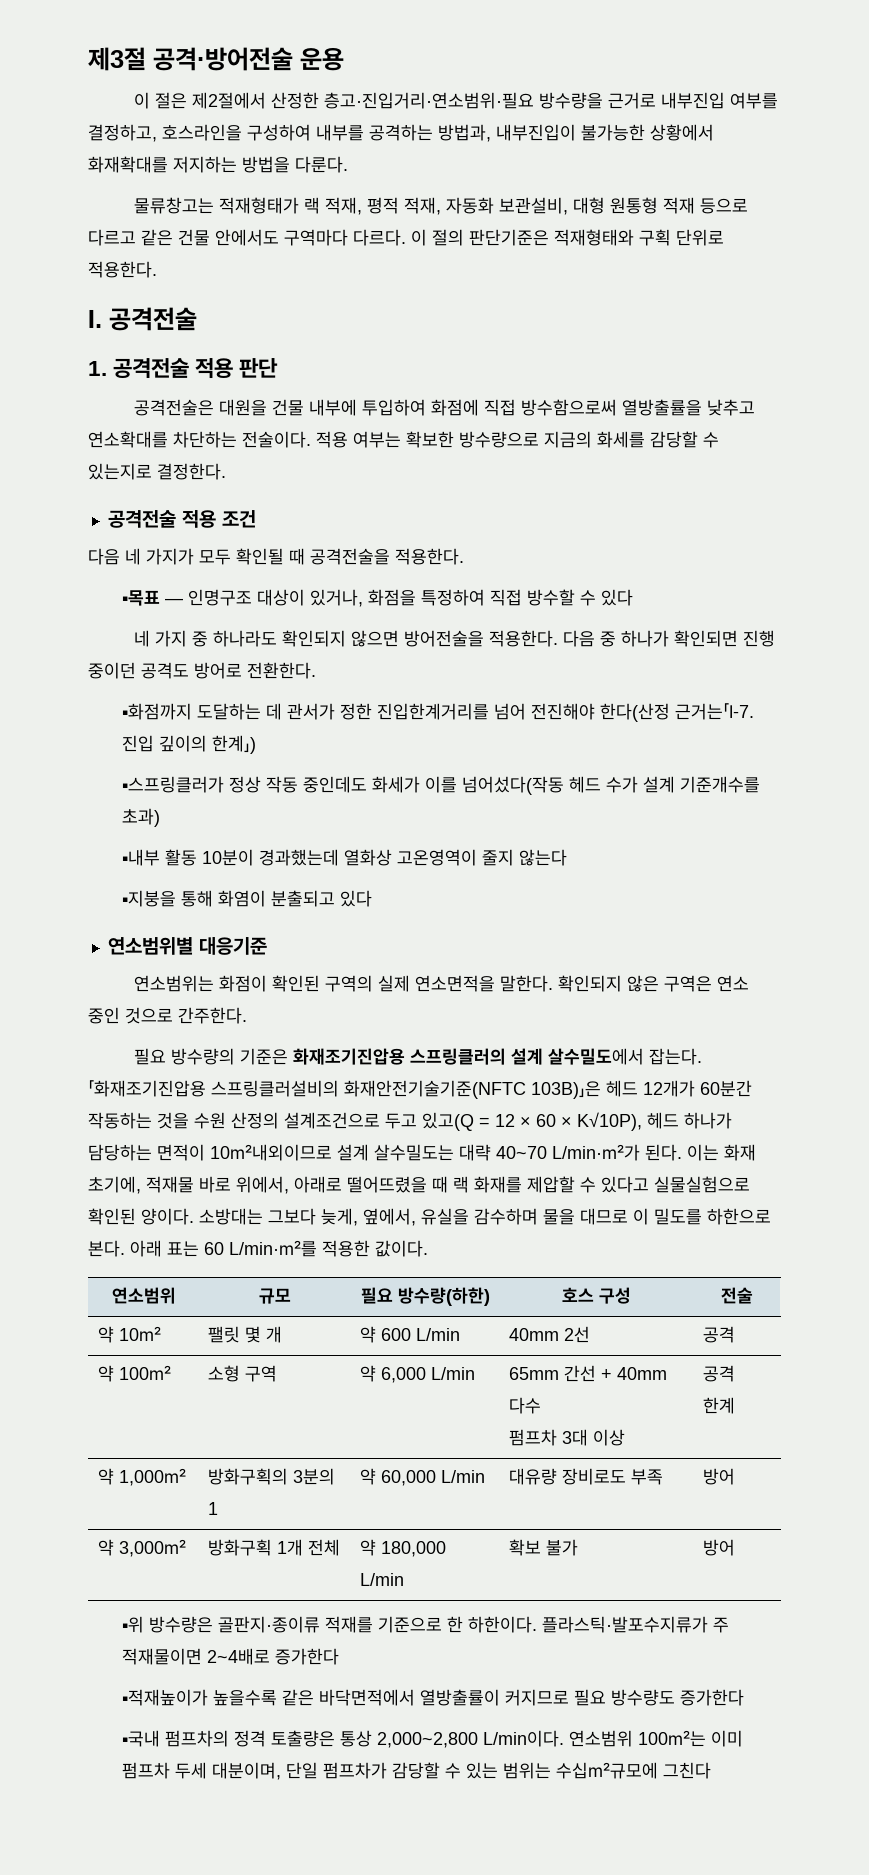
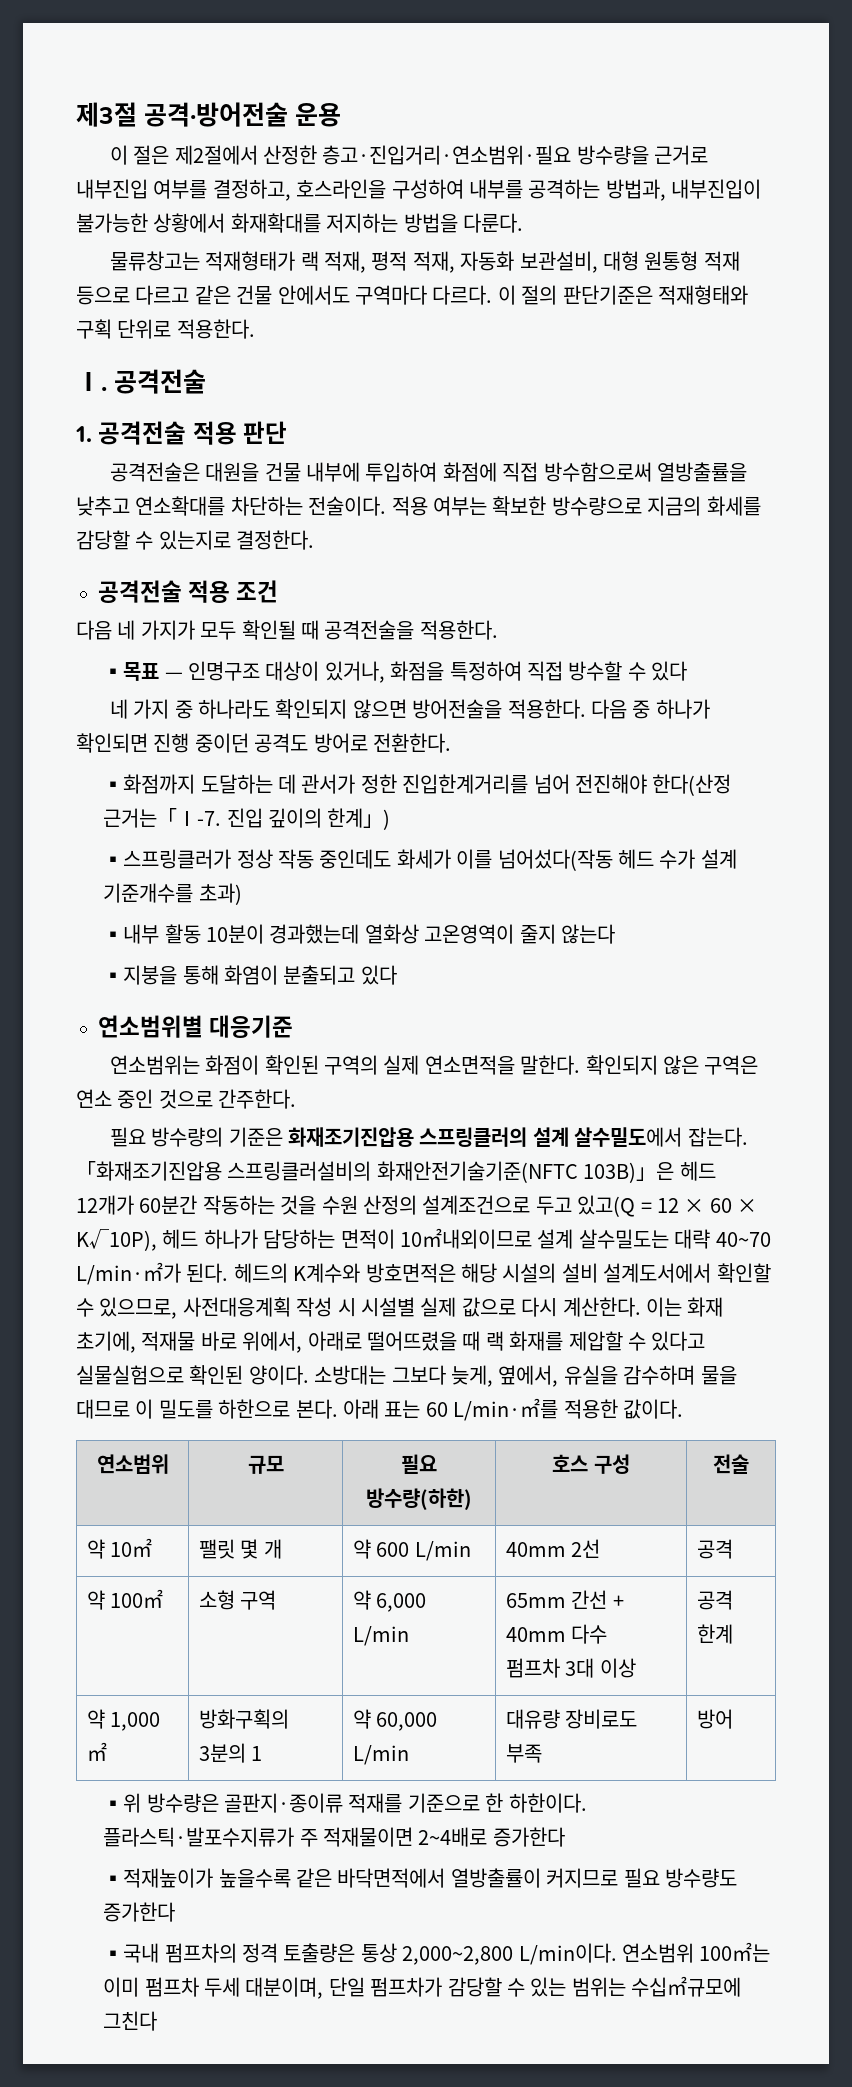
+ 헤드의 K계수와 방호면적은 해당 시설의 설비 설계도서에서 확인할 수 있으므로, 사전대응계획 작성 시 시설별 실제 값으로 다시 계산한다.
- 약 3,000㎡ | 방화구획 1개 전체 | 약 180,000 L/min | 확보 불가 | 방어

